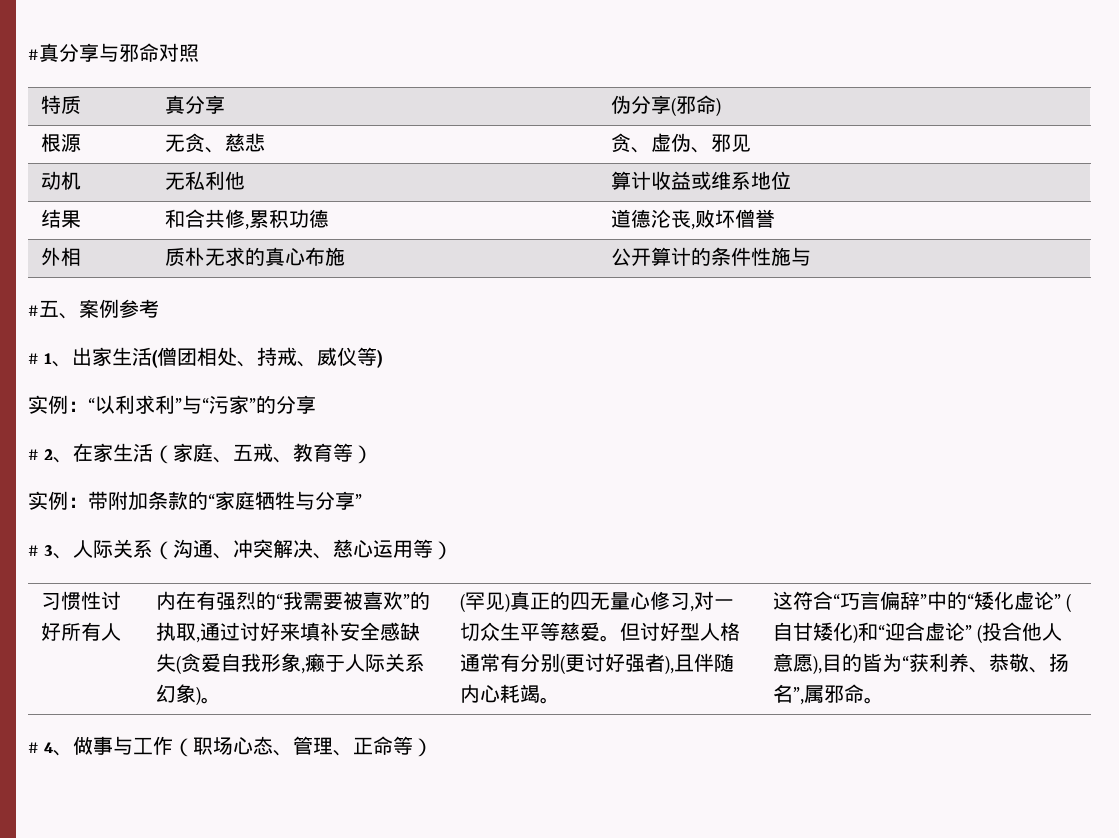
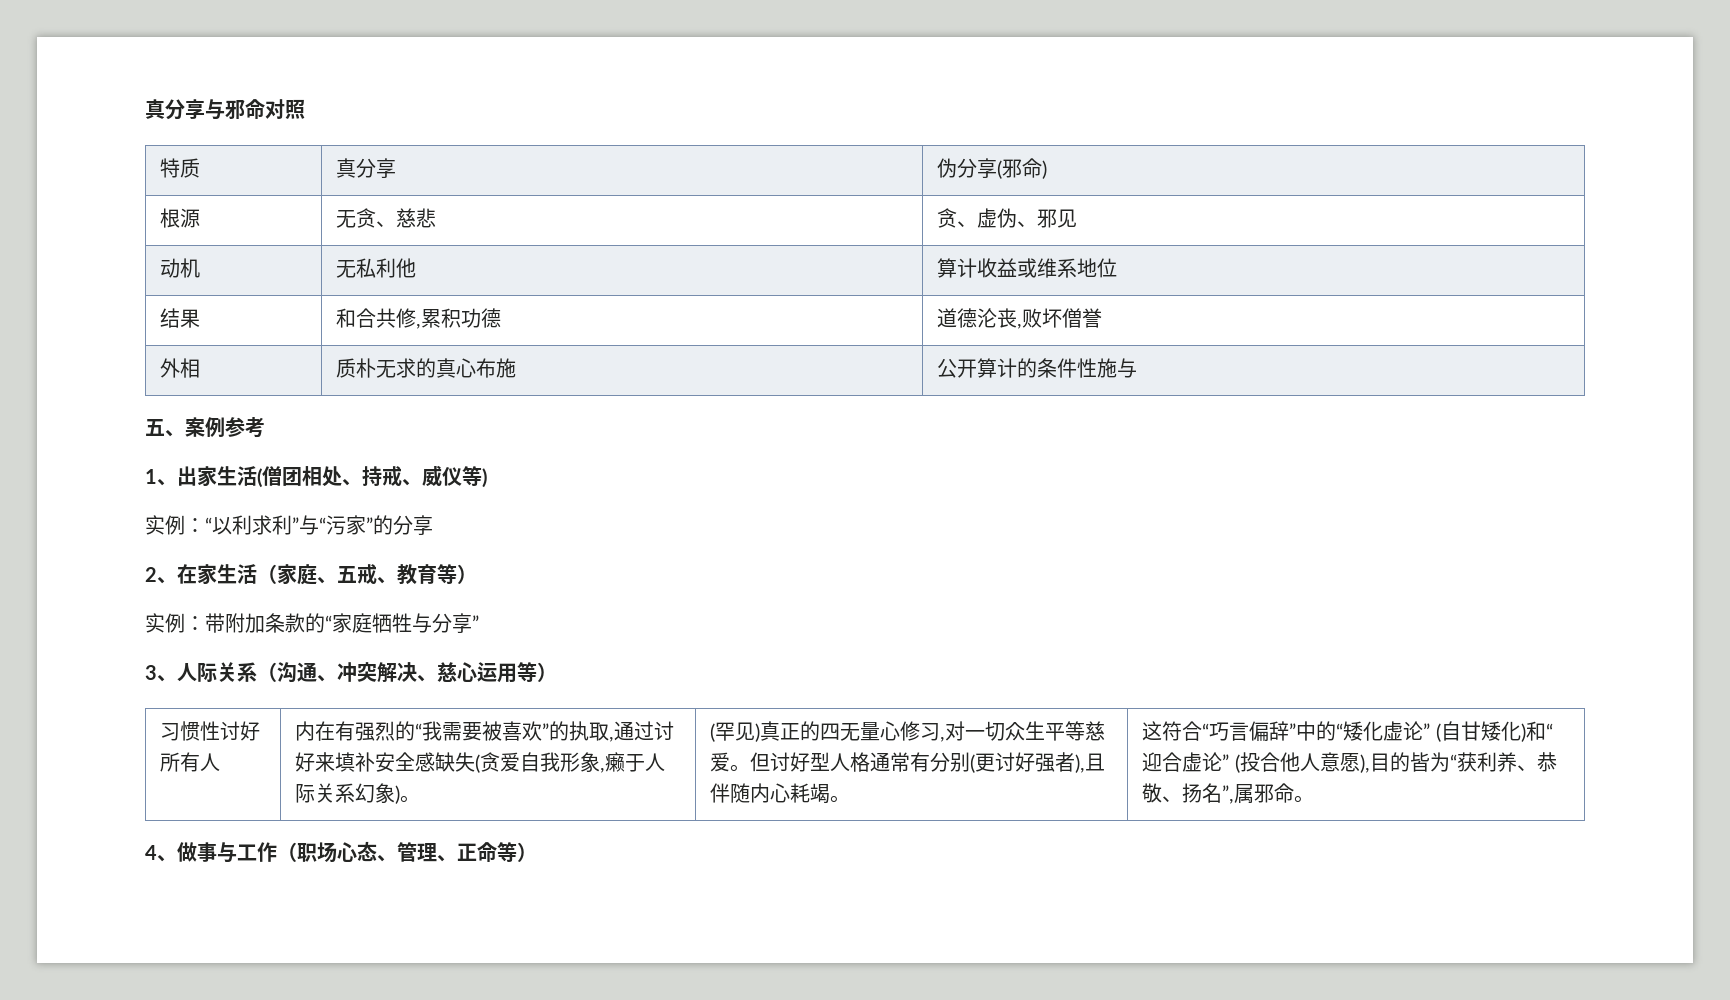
- #真分享与邪命对照
+ 真分享与邪命对照
- #五、案例参考
+ 五、案例参考
- # 1、出家生活(僧团相处、持戒、威仪等)
+ 1、出家生活(僧团相处、持戒、威仪等)
- # 2、在家生活（家庭、五戒、教育等）
+ 2、在家生活（家庭、五戒、教育等）
- # 3、人际关系（沟通、冲突解决、慈心运用等）
+ 3、人际关系（沟通、冲突解决、慈心运用等）
- # 4、做事与工作（职场心态、管理、正命等）
+ 4、做事与工作（职场心态、管理、正命等）

